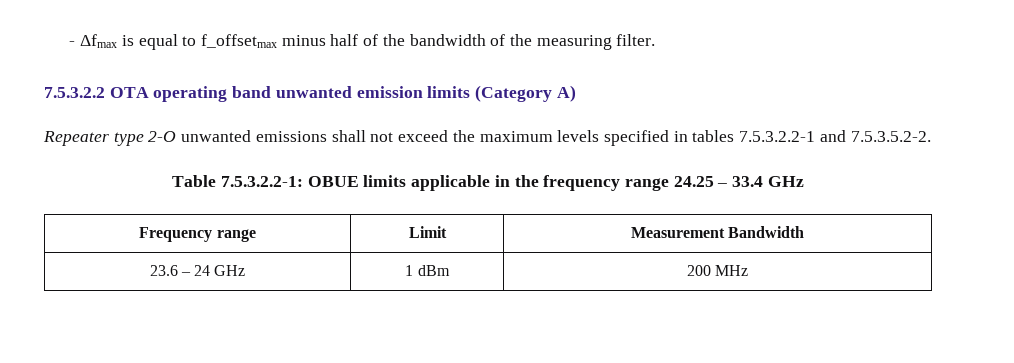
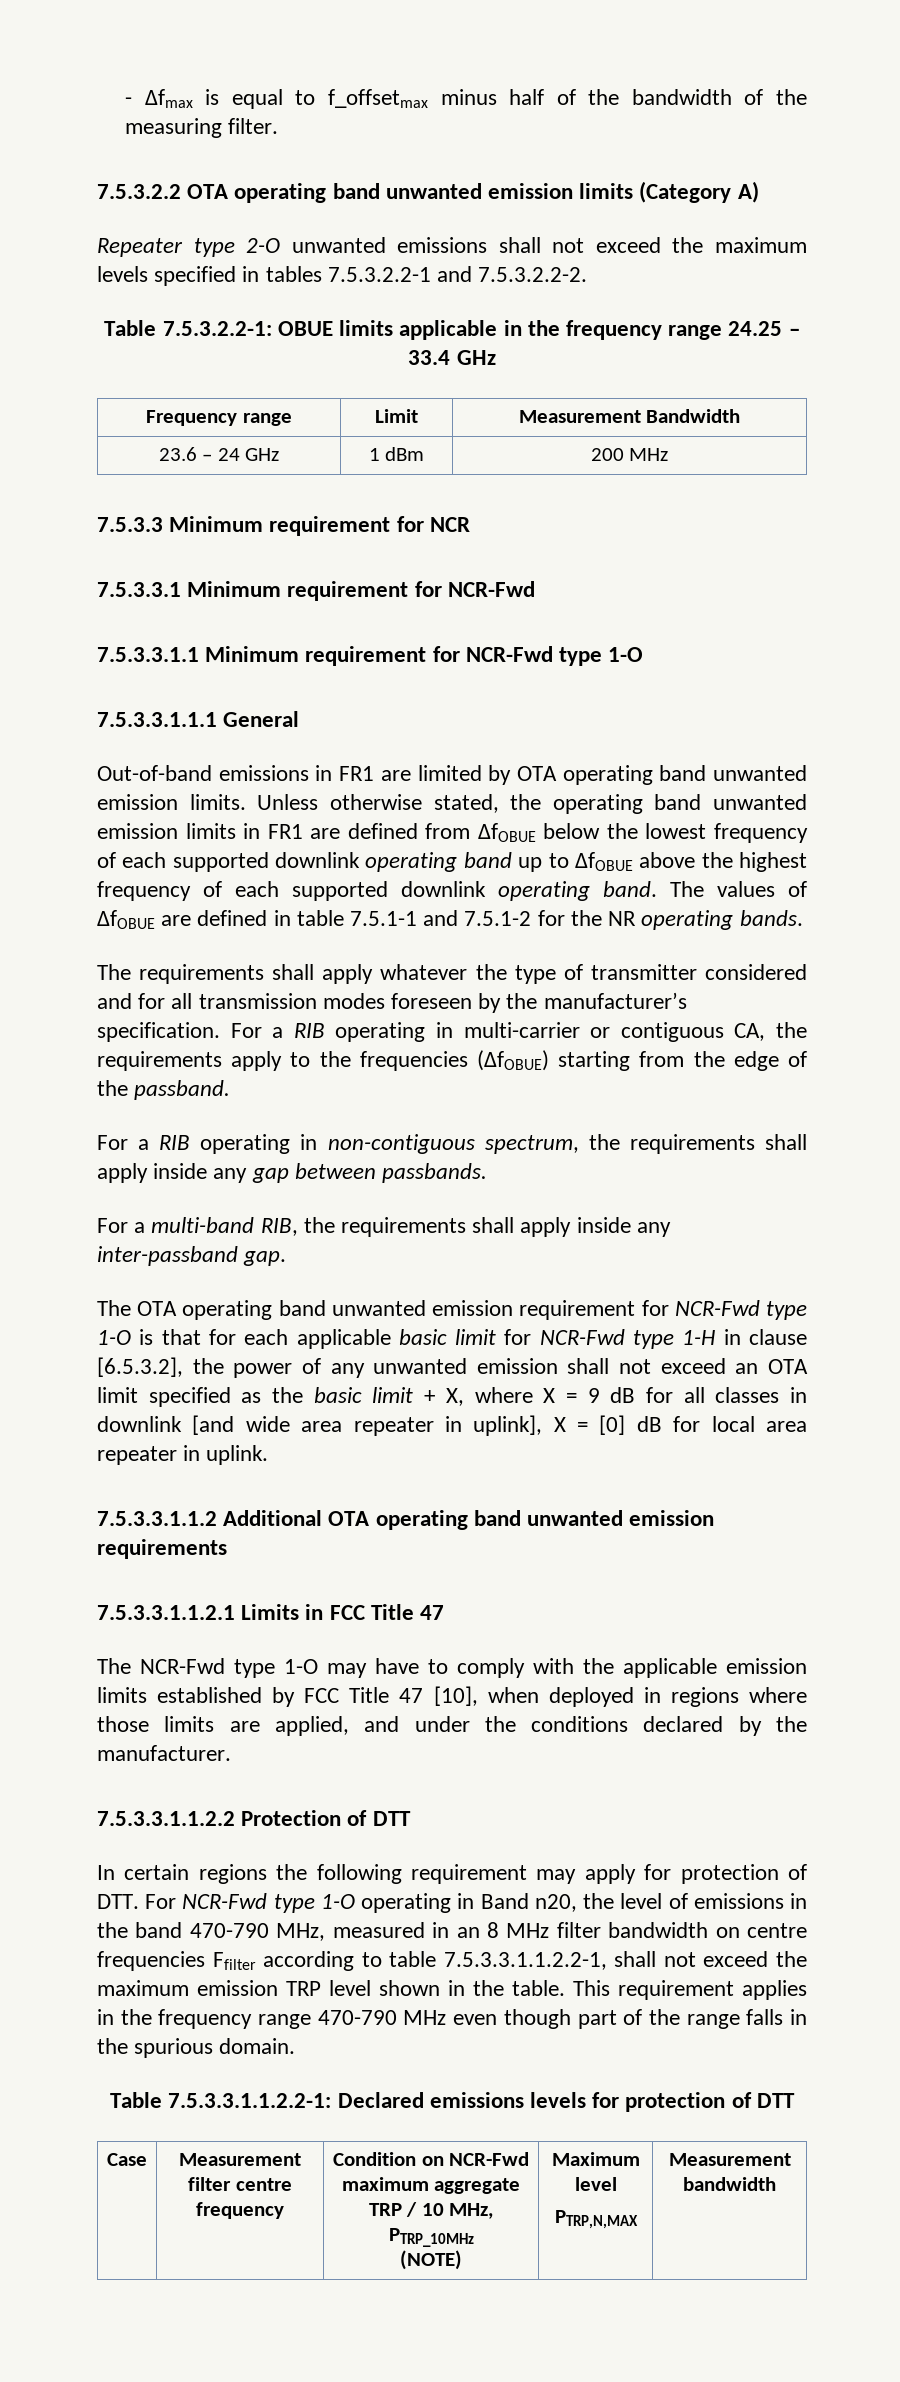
- Repeater type 2-O unwanted emissions shall not exceed the maximum levels specified in tables 7.5.3.2.2-1 and 7.5.3.5.2-2.
+ Repeater type 2-O unwanted emissions shall not exceed the maximum levels specified in tables 7.5.3.2.2-1 and 7.5.3.2.2-2.
+ 7.5.3.3 Minimum requirement for NCR
+ 7.5.3.3.1 Minimum requirement for NCR-Fwd
+ 7.5.3.3.1.1 Minimum requirement for NCR-Fwd type 1-O
+ 7.5.3.3.1.1.1 General
+ Out-of-band emissions in FR1 are limited by OTA operating band unwanted emission limits. Unless otherwise stated, the operating band unwanted emission limits in FR1 are defined from ΔfOBUE below the lowest frequency of each supported downlink operating band up to ΔfOBUE above the highest frequency of each supported downlink operating band. The values of ΔfOBUE are defined in table 7.5.1-1 and 7.5.1-2 for the NR operating bands.
+ The requirements shall apply whatever the type of transmitter considered and for all transmission modes foreseen by the manufacturer’s specification. For a RIB operating in multi-carrier or contiguous CA, the requirements apply to the frequencies (ΔfOBUE) starting from the edge of the passband.
+ For a RIB operating in non-contiguous spectrum, the requirements shall apply inside any gap between passbands.
+ For a multi-band RIB, the requirements shall apply inside any inter-passband gap.
+ The OTA operating band unwanted emission requirement for NCR-Fwd type 1-O is that for each applicable basic limit for NCR-Fwd type 1-H in clause [6.5.3.2], the power of any unwanted emission shall not exceed an OTA limit specified as the basic limit + X, where X = 9 dB for all classes in downlink [and wide area repeater in uplink], X = [0] dB for local area repeater in uplink.
+ 7.5.3.3.1.1.2 Additional OTA operating band unwanted emission requirements
+ 7.5.3.3.1.1.2.1 Limits in FCC Title 47
+ The NCR-Fwd type 1-O may have to comply with the applicable emission limits established by FCC Title 47 [10], when deployed in regions where those limits are applied, and under the conditions declared by the manufacturer.
+ 7.5.3.3.1.1.2.2 Protection of DTT
+ In certain regions the following requirement may apply for protection of DTT. For NCR-Fwd type 1-O operating in Band n20, the level of emissions in the band 470-790 MHz, measured in an 8 MHz filter bandwidth on centre frequencies Ffilter according to table 7.5.3.3.1.1.2.2-1, shall not exceed the maximum emission TRP level shown in the table. This requirement applies in the frequency range 470-790 MHz even though part of the range falls in the spurious domain.
+ Table 7.5.3.3.1.1.2.2-1: Declared emissions levels for protection of DTT
+ Case | Measurement filter centre frequency | Condition on NCR-Fwd maximum aggregate TRP / 10 MHz, PTRP_10MHz
+ (NOTE) | Maximum level
+ PTRP,N,MAX | Measurement bandwidth

